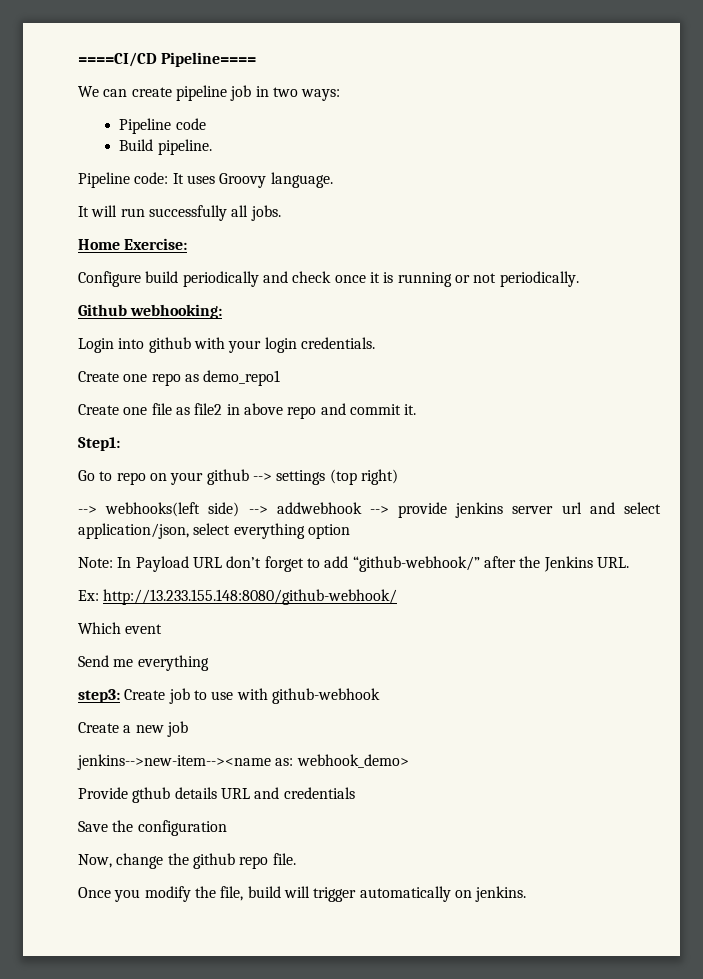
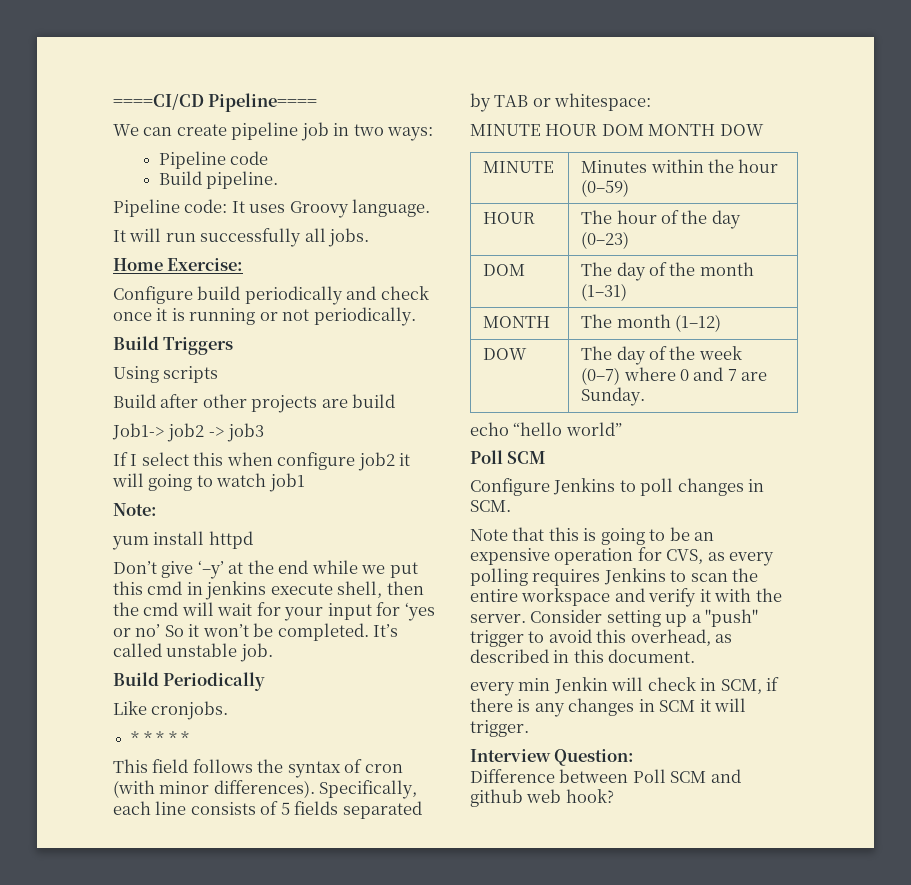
- Github webhooking:
- Login into github with your login credentials.
- Create one repo as demo_repo1
- Create one file as file2 in above repo and commit it.
- Step1:
- Go to repo on your github --> settings (top right)
- --> webhooks(left side) --> addwebhook --> provide jenkins server url and select application/json, select everything option
- Note: In Payload URL don’t forget to add “github-webhook/” after the Jenkins URL.
- Ex: http://13.233.155.148:8080/github-webhook/
- Which event
- Send me everything
- step3: Create job to use with github-webhook
- Create a new job
- jenkins-->new-item--><name as: webhook_demo>
- Provide gthub details URL and credentials
- Save the configuration
- Now, change the github repo file.
- Once you modify the file, build will trigger automatically on jenkins.
+ Build Triggers
+ Using scripts
+ Build after other projects are build
+ Job1-> job2 -> job3
+ If I select this when configure job2 it will going to watch job1
+ Note:
+ yum install httpd
+ Don’t give ‘–y’ at the end while we put this cmd in jenkins execute shell, then the cmd will wait for your input for ‘yes or no’ So it won’t be completed. It’s called unstable job.
+ Build Periodically
+ Like cronjobs.
+ * * * * *
+ This field follows the syntax of cron (with minor differences). Specifically, each line consists of 5 fields separated by TAB or whitespace:
+ MINUTE HOUR DOM MONTH DOW
+ MINUTE | Minutes within the hour (0–59)
+ HOUR | The hour of the day (0–23)
+ DOM | The day of the month (1–31)
+ MONTH | The month (1–12)
+ DOW | The day of the week (0–7) where 0 and 7 are Sunday.
+ echo “hello world”
+ Poll SCM
+ Configure Jenkins to poll changes in SCM.
+ Note that this is going to be an expensive operation for CVS, as every polling requires Jenkins to scan the entire workspace and verify it with the server. Consider setting up a "push" trigger to avoid this overhead, as described in this document.
+ every min Jenkin will check in SCM, if there is any changes in SCM it will trigger.
+ Interview Question:
+ Difference between Poll SCM and github web hook?

